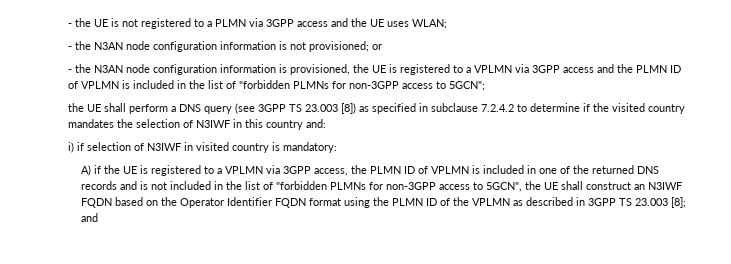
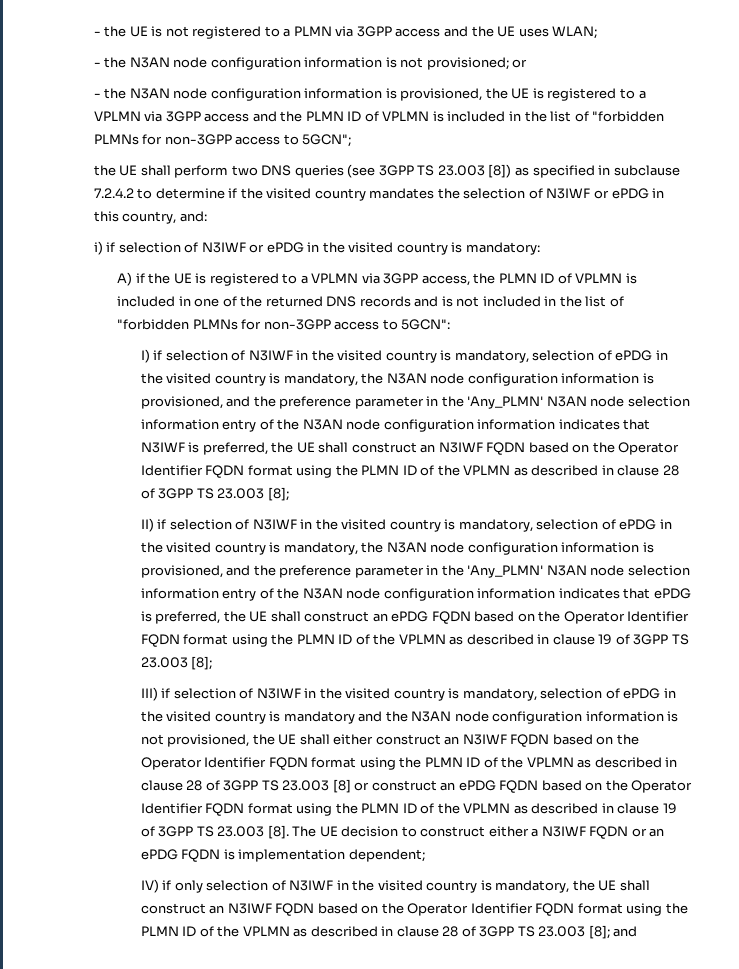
- the UE shall perform a DNS query (see 3GPP TS 23.003 [8]) as specified in subclause 7.2.4.2 to determine if the visited country mandates the selection of N3IWF in this country and:
+ the UE shall perform two DNS queries (see 3GPP TS 23.003 [8]) as specified in subclause 7.2.4.2 to determine if the visited country mandates the selection of N3IWF or ePDG in this country, and:
- i) if selection of N3IWF in visited country is mandatory:
+ i) if selection of N3IWF or ePDG in the visited country is mandatory:
- A) if the UE is registered to a VPLMN via 3GPP access, the PLMN ID of VPLMN is included in one of the returned DNS records and is not included in the list of "forbidden PLMNs for non-3GPP access to 5GCN", the UE shall construct an N3IWF FQDN based on the Operator Identifier FQDN format using the PLMN ID of the VPLMN as described in 3GPP TS 23.003 [8];
+ A) if the UE is registered to a VPLMN via 3GPP access, the PLMN ID of VPLMN is included in one of the returned DNS records and is not included in the list of "forbidden PLMNs for non-3GPP access to 5GCN":
+ I) if selection of N3IWF in the visited country is mandatory, selection of ePDG in the visited country is mandatory, the N3AN node configuration information is provisioned, and the preference parameter in the 'Any_PLMN' N3AN node selection information entry of the N3AN node configuration information indicates that N3IWF is preferred, the UE shall construct an N3IWF FQDN based on the Operator Identifier FQDN format using the PLMN ID of the VPLMN as described in clause 28 of 3GPP TS 23.003 [8];
+ II) if selection of N3IWF in the visited country is mandatory, selection of ePDG in the visited country is mandatory, the N3AN node configuration information is provisioned, and the preference parameter in the 'Any_PLMN' N3AN node selection information entry of the N3AN node configuration information indicates that ePDG is preferred, the UE shall construct an ePDG FQDN based on the Operator Identifier FQDN format using the PLMN ID of the VPLMN as described in clause 19 of 3GPP TS 23.003 [8];
+ III) if selection of N3IWF in the visited country is mandatory, selection of ePDG in the visited country is mandatory and the N3AN node configuration information is not provisioned, the UE shall either construct an N3IWF FQDN based on the Operator Identifier FQDN format using the PLMN ID of the VPLMN as described in clause 28 of 3GPP TS 23.003 [8] or construct an ePDG FQDN based on the Operator Identifier FQDN format using the PLMN ID of the VPLMN as described in clause 19 of 3GPP TS 23.003 [8]. The UE decision to construct either a N3IWF FQDN or an ePDG FQDN is implementation dependent;
+ IV) if only selection of N3IWF in the visited country is mandatory, the UE shall construct an N3IWF FQDN based on the Operator Identifier FQDN format using the PLMN ID of the VPLMN as described in clause 28 of 3GPP TS 23.003 [8];

